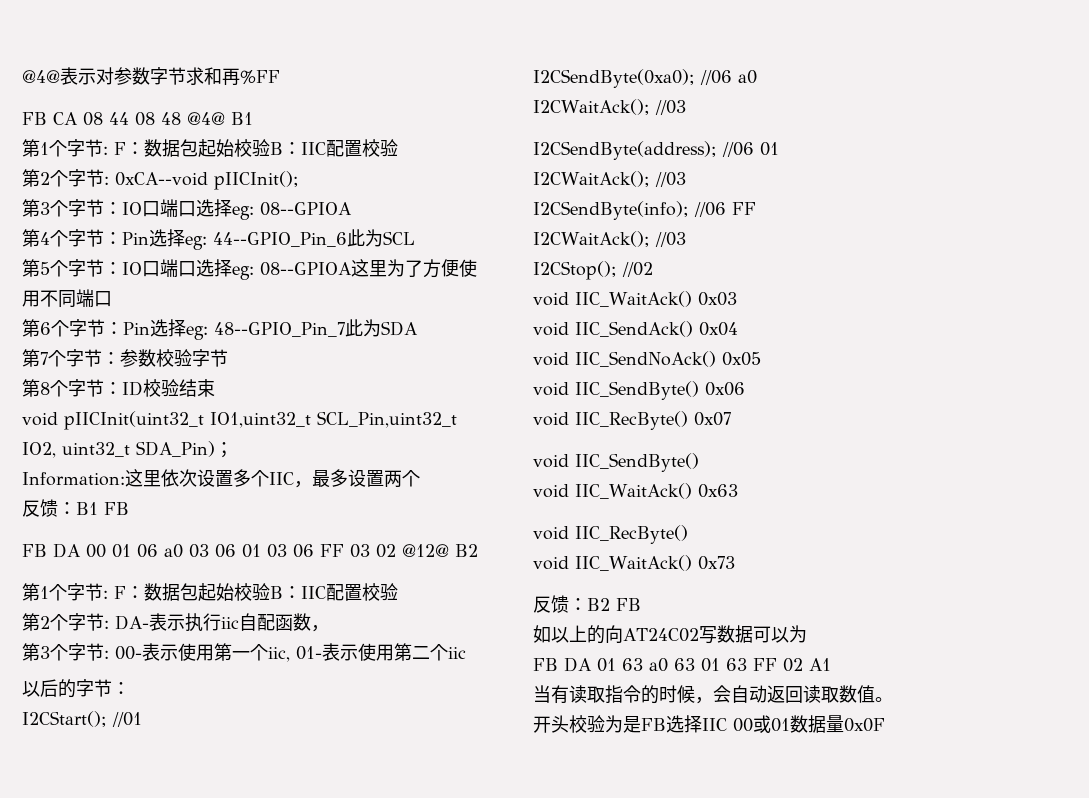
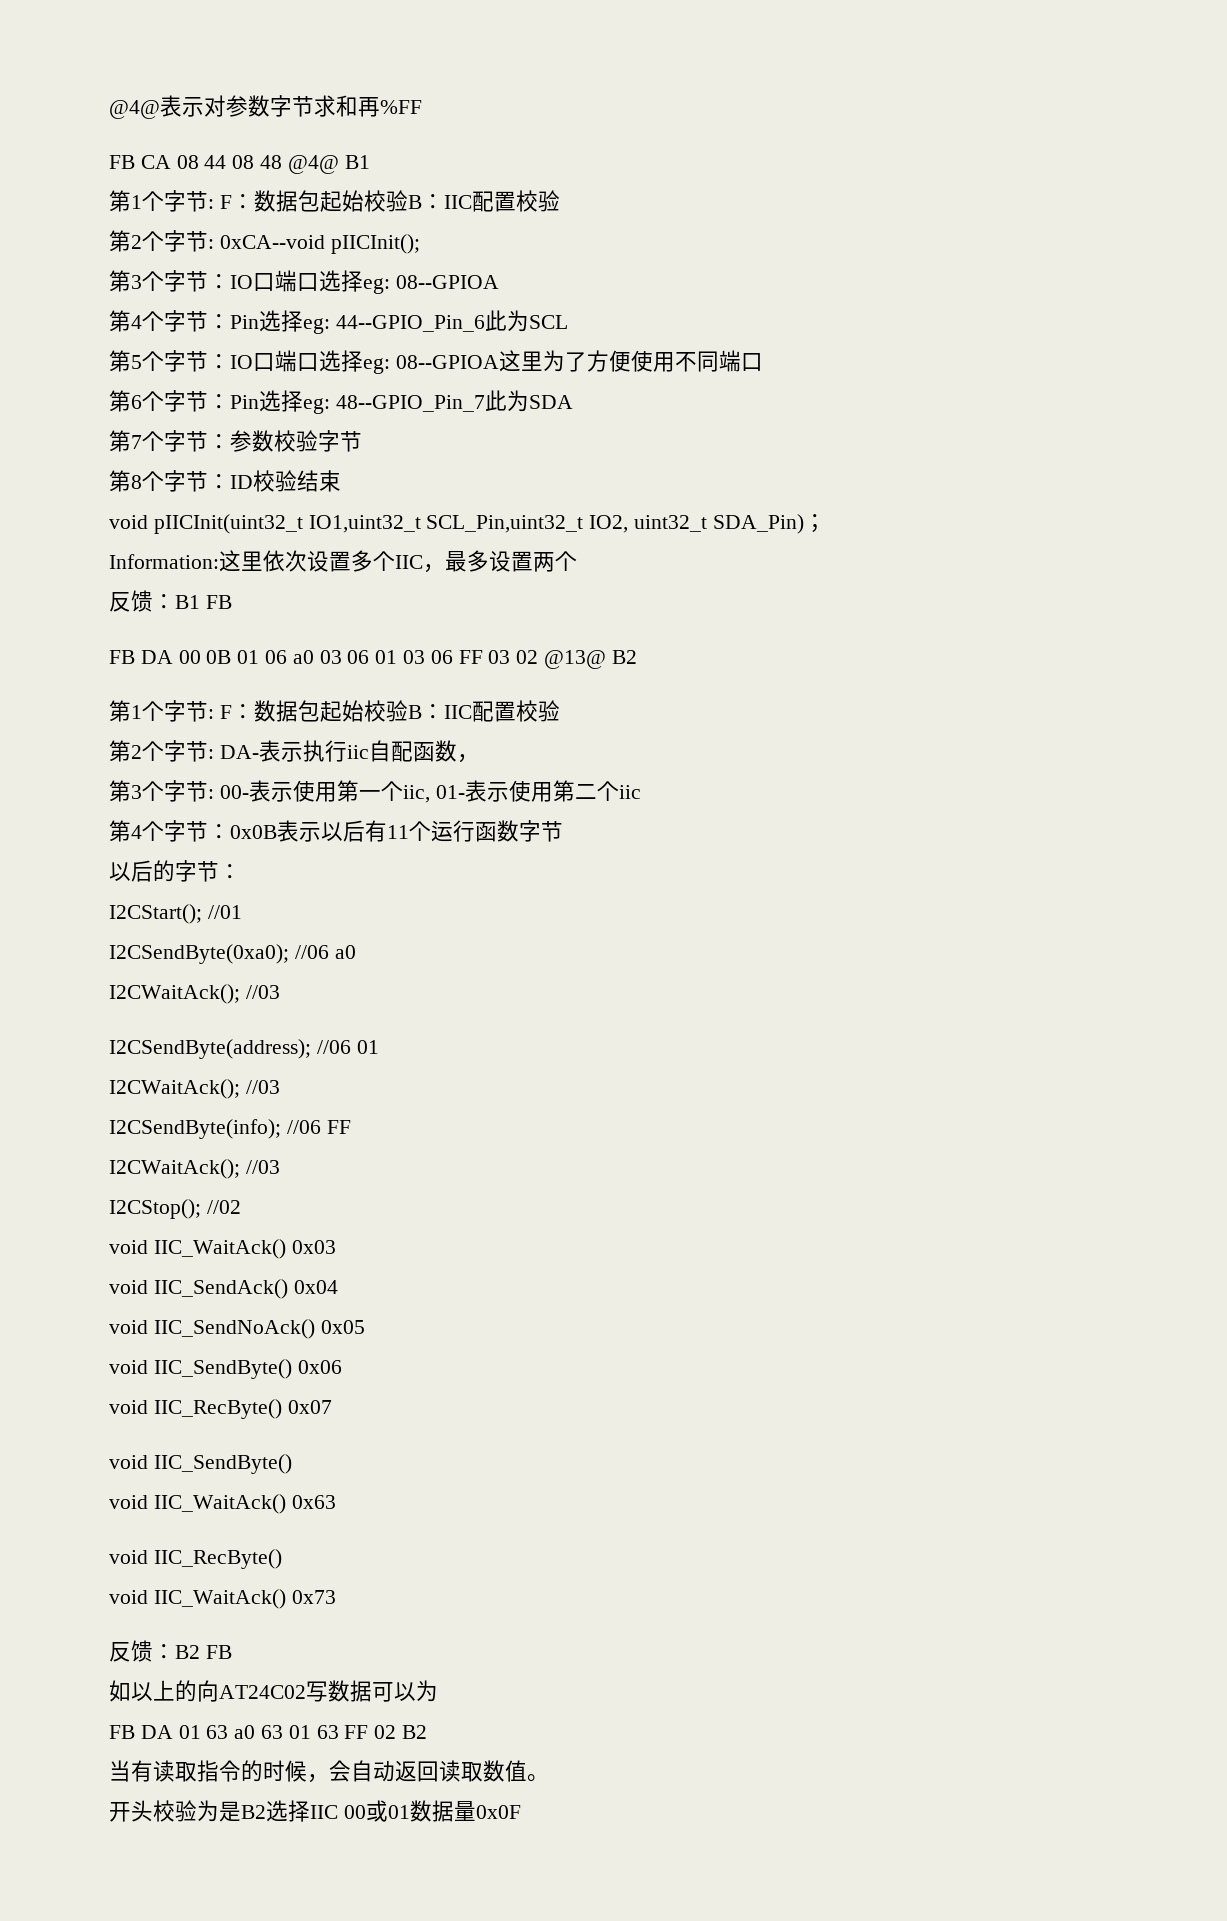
- FB DA 00 01 06 a0 03 06 01 03 06 FF 03 02 @12@ B2
+ FB DA 00 0B 01 06 a0 03 06 01 03 06 FF 03 02 @13@ B2
+ 第4个字节：0x0B表示以后有11个运行函数字节
- FB DA 01 63 a0 63 01 63 FF 02 A1
+ FB DA 01 63 a0 63 01 63 FF 02 B2
- 开头校验为是FB选择IIC 00或01数据量0x0F
+ 开头校验为是B2选择IIC 00或01数据量0x0F

